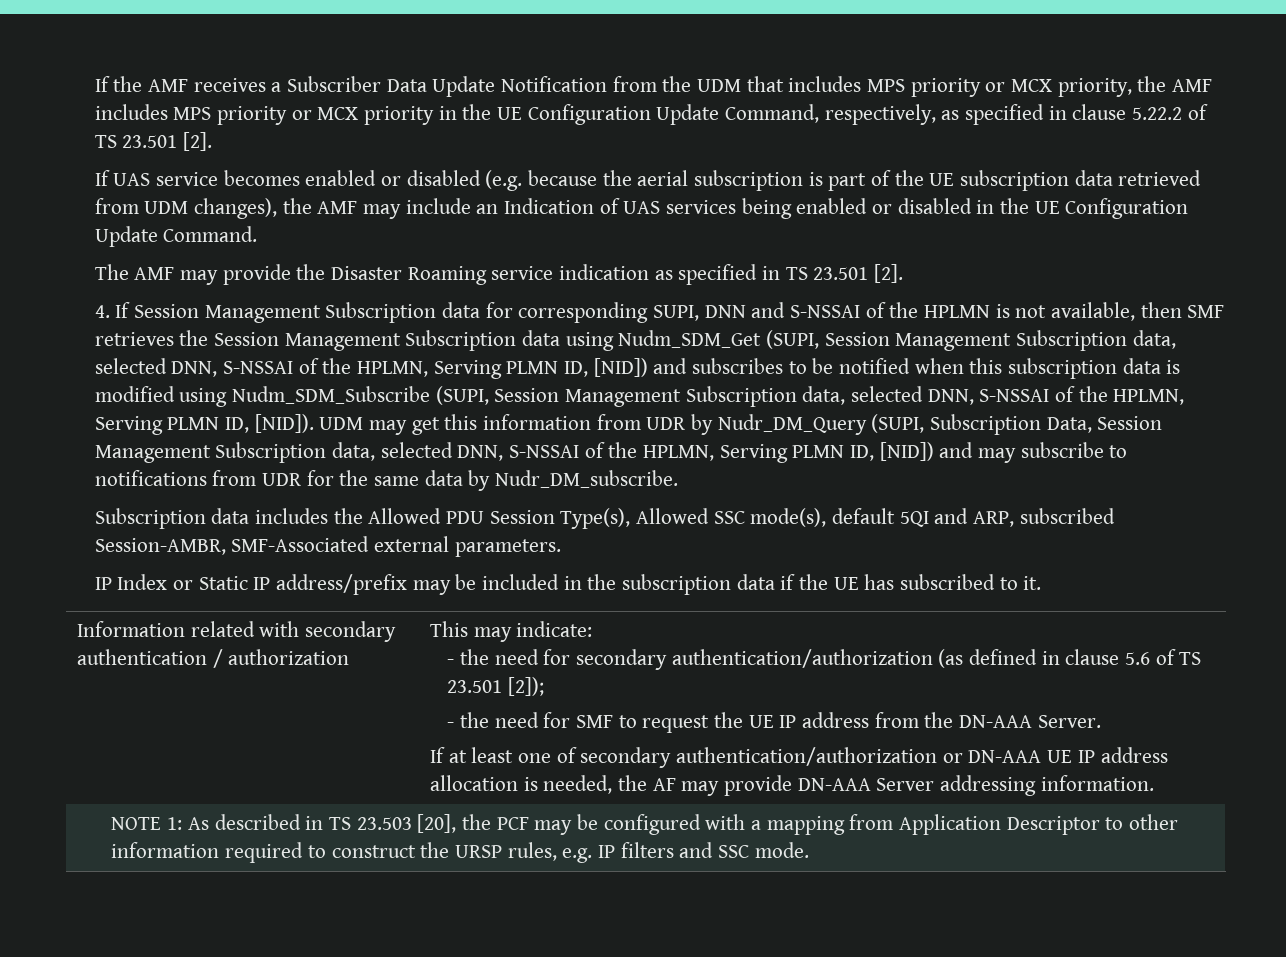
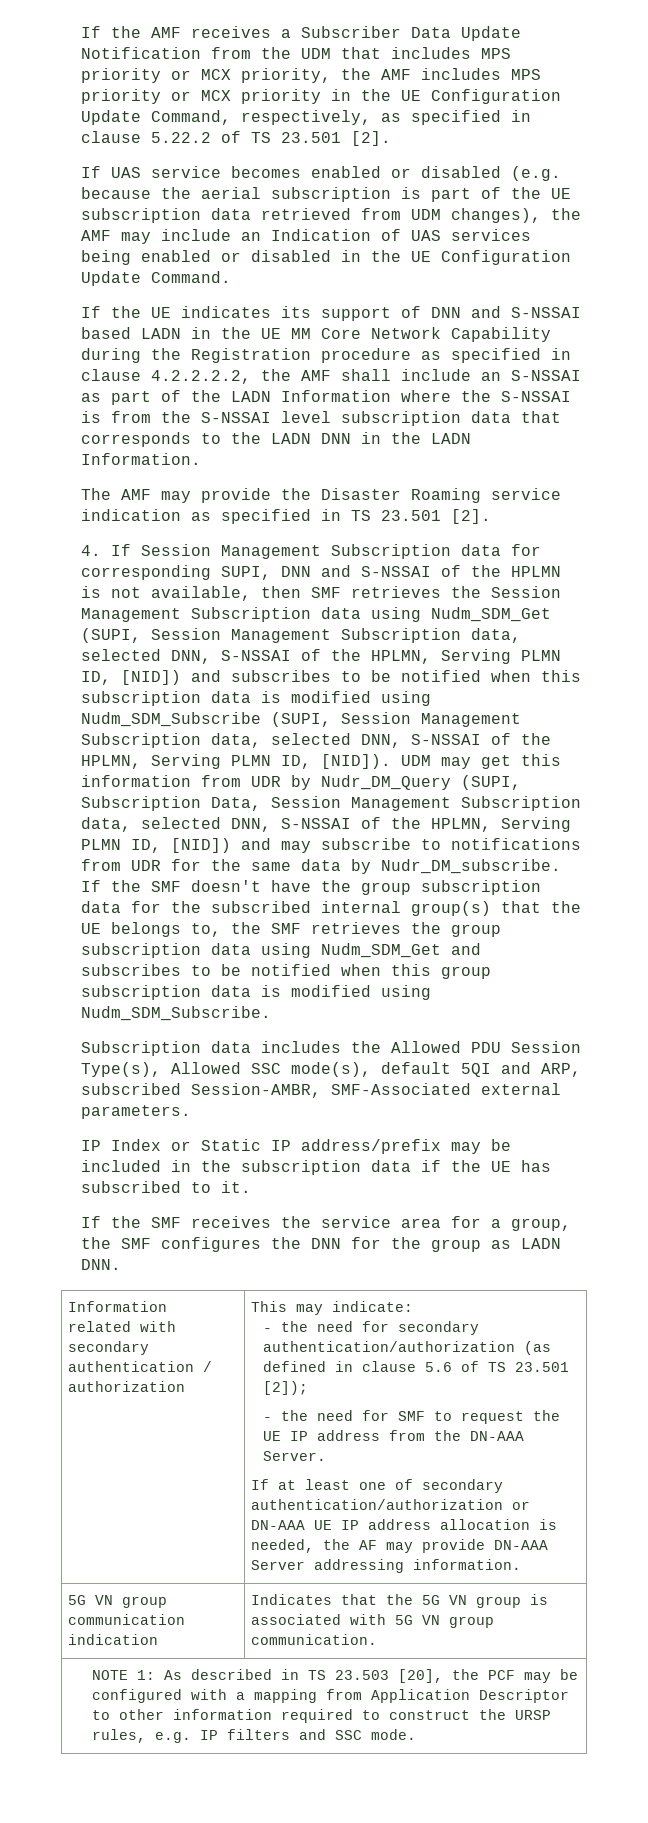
+ If the UE indicates its support of DNN and S-NSSAI based LADN in the UE MM Core Network Capability during the Registration procedure as specified in clause 4.2.2.2.2, the AMF shall include an S-NSSAI as part of the LADN Information where the S-NSSAI is from the S-NSSAI level subscription data that corresponds to the LADN DNN in the LADN Information.
+ If the SMF doesn't have the group subscription data for the subscribed internal group(s) that the UE belongs to, the SMF retrieves the group subscription data using Nudm_SDM_Get and subscribes to be notified when this group subscription data is modified using Nudm_SDM_Subscribe.
+ If the SMF receives the service area for a group, the SMF configures the DNN for the group as LADN DNN.
+ 5G VN group communication indication | Indicates that the 5G VN group is associated with 5G VN group communication.

